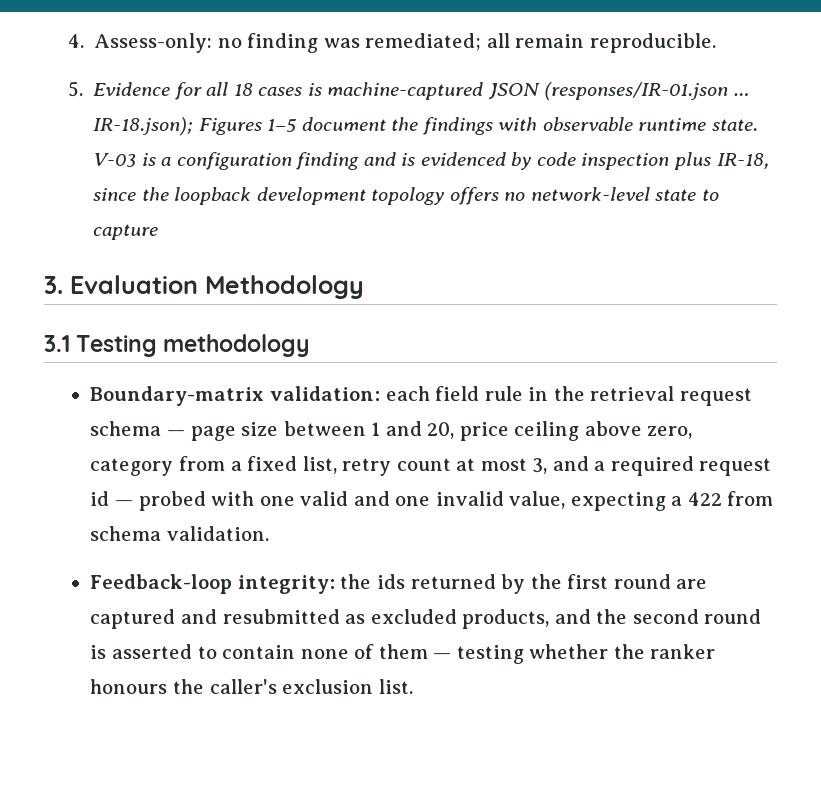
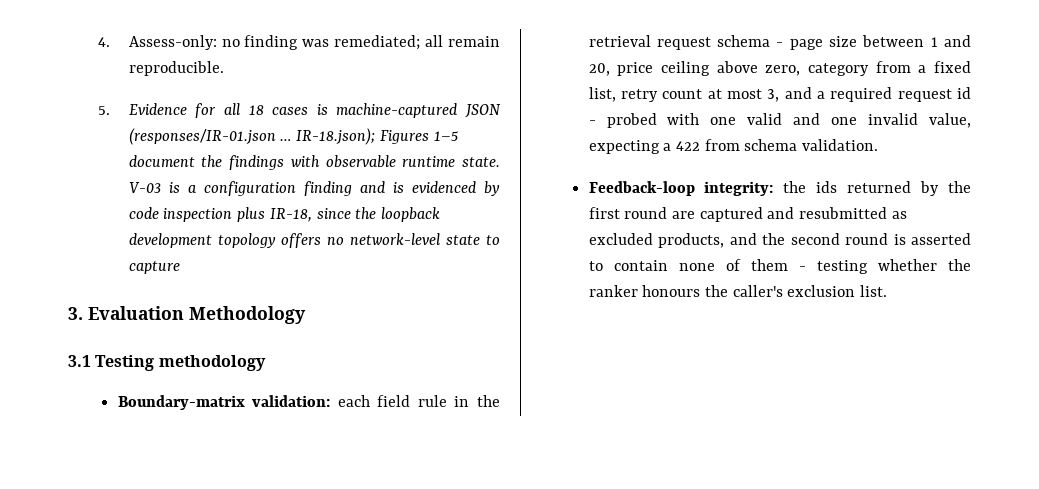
- Boundary-matrix validation: each field rule in the retrieval request schema — page size between 1 and 20, price ceiling above zero, category from a fixed list, retry count at most 3, and a required request id — probed with one valid and one invalid value, expecting a 422 from schema validation.
+ Boundary-matrix validation: each field rule in the retrieval request schema - page size between 1 and 20, price ceiling above zero, category from a fixed list, retry count at most 3, and a required request id - probed with one valid and one invalid value, expecting a 422 from schema validation.
- Feedback-loop integrity: the ids returned by the first round are captured and resubmitted as excluded products, and the second round is asserted to contain none of them — testing whether the ranker honours the caller's exclusion list.
+ Feedback-loop integrity: the ids returned by the first round are captured and resubmitted as excluded products, and the second round is asserted to contain none of them - testing whether the ranker honours the caller's exclusion list.

